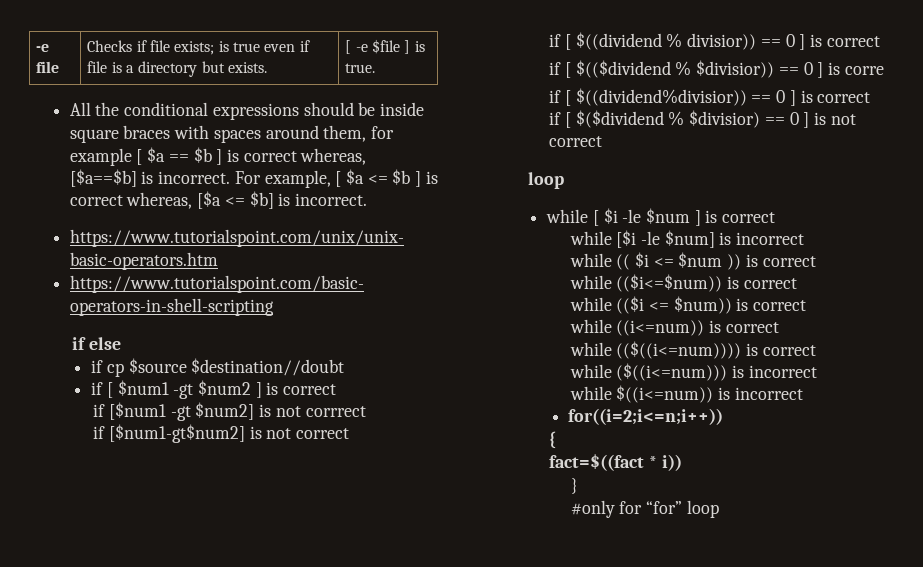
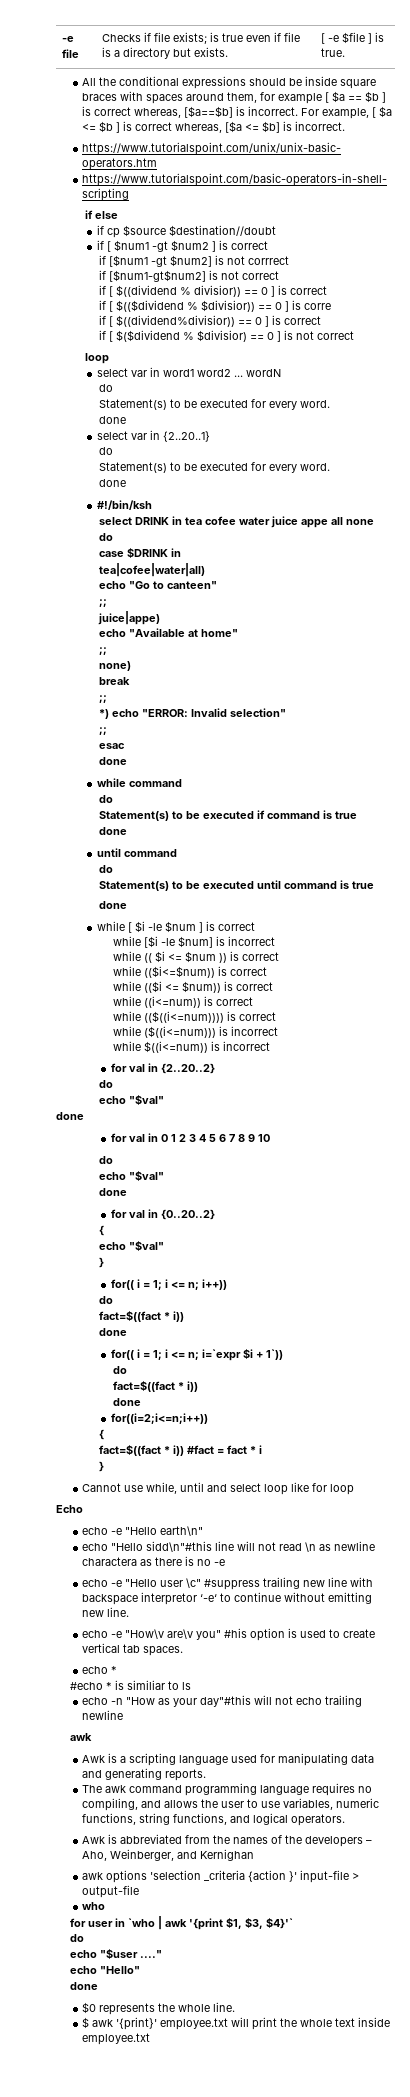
+ select var in word1 word2 ... wordN
+ do
+ Statement(s) to be executed for every word.
+ done
+ select var in {2..20..1}
+ do
+ Statement(s) to be executed for every word.
+ done
+ #!/bin/ksh
+ select DRINK in tea cofee water juice appe all none
+ do
+ case $DRINK in
+ tea|cofee|water|all)
+ echo "Go to canteen"
+ ;;
+ juice|appe)
+ echo "Available at home"
+ ;;
+ none)
+ break
+ ;;
+ *) echo "ERROR: Invalid selection"
+ ;;
+ esac
+ done
+ while command
+ do
+ Statement(s) to be executed if command is true
+ done
+ until command
+ do
+ Statement(s) to be executed until command is true
+ done
+ for val in {2..20..2}
+ do
+ echo "$val"
+ done
+ for val in 0 1 2 3 4 5 6 7 8 9 10
+ do
+ echo "$val"
+ done
+ for val in {0..20..2}
+ {
+ echo "$val"
+ }
+ for(( i = 1; i <= n; i++))
+ do
+ fact=$((fact * i))
+ done
+ for(( i = 1; i <= n; i=`expr $i + 1`))
+ do
+ fact=$((fact * i))
+ done
- fact=$((fact * i))
+ fact=$((fact * i)) #fact = fact * i
  }
- #only for “for” loop
+ Cannot use while, until and select loop like for loop
+ Echo
+ echo -e "Hello earth\n"
+ echo "Hello sidd\n"#this line will not read \n as newline charactera as there is no -e
+ echo -e "Hello user \c" #suppress trailing new line with backspace interpretor ‘-e‘ to continue without emitting new line.
+ echo -e "How\v are\v you" #his option is used to create vertical tab spaces.
+ echo *
+ #echo * is similiar to ls
+ echo -n "How as your day"#this will not echo trailing newline
+ awk
+ Awk is a scripting language used for manipulating data and generating reports.
+ The awk command programming language requires no compiling, and allows the user to use variables, numeric functions, string functions, and logical operators.
+ Awk is abbreviated from the names of the developers – Aho, Weinberger, and Kernighan
+ awk options 'selection _criteria {action }' input-file > output-file
+ who
+ for user in `who | awk '{print $1, $3, $4}'`
+ do
+ echo "$user ...."
+ echo "Hello"
+ done
+ $0 represents the whole line.
+ $ awk '{print}' employee.txt will print the whole text inside employee.txt

